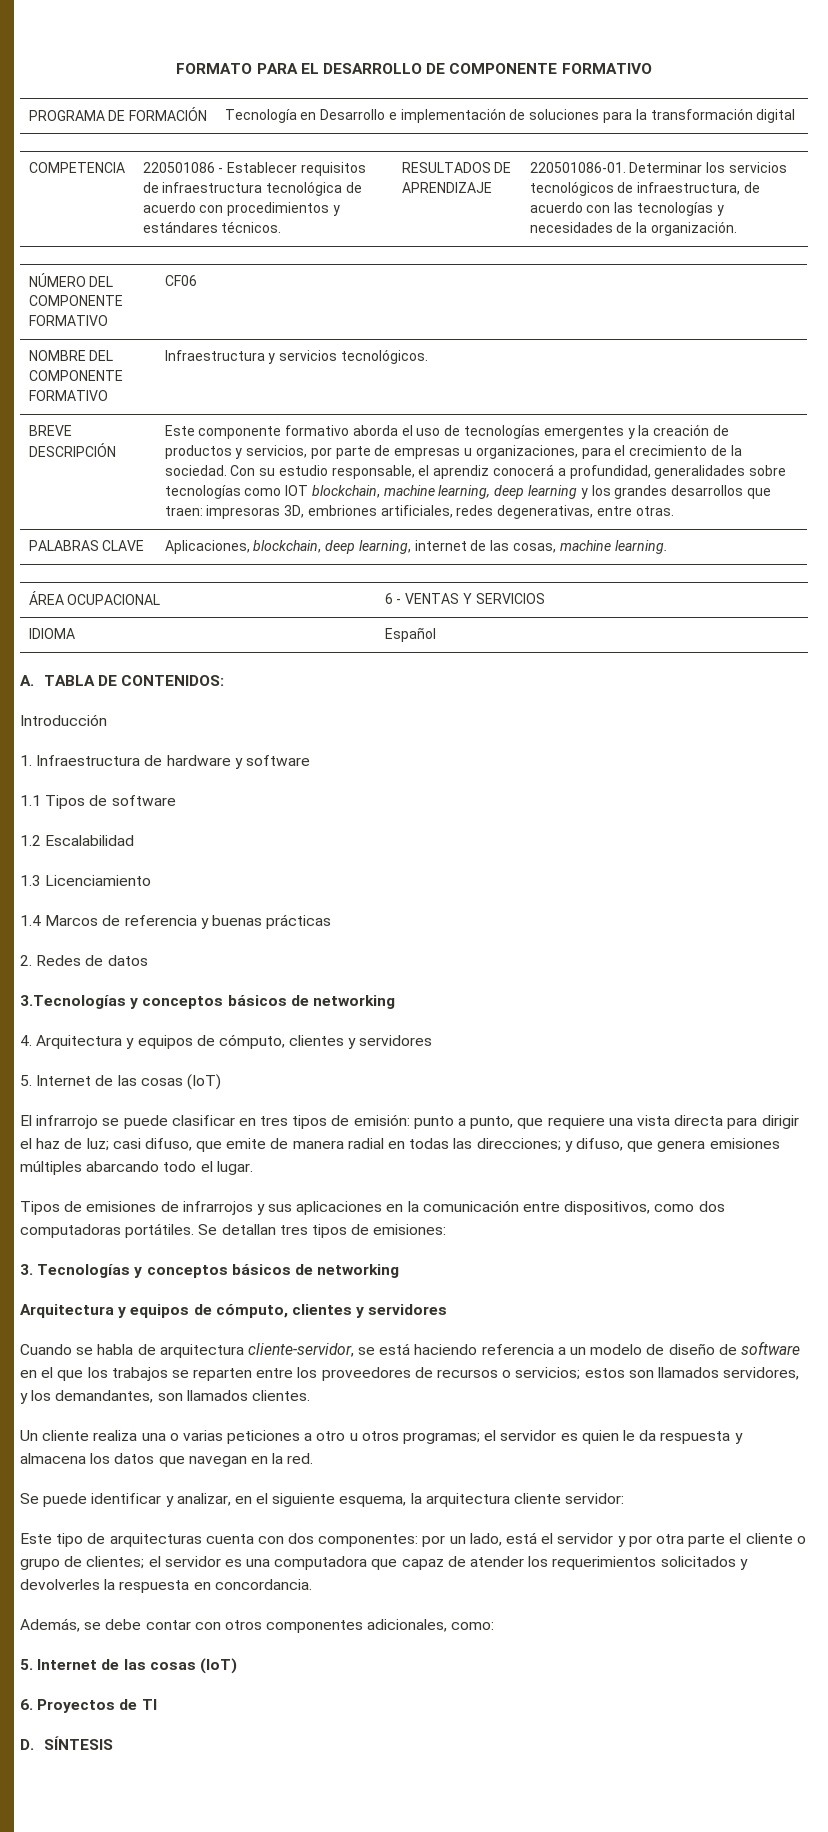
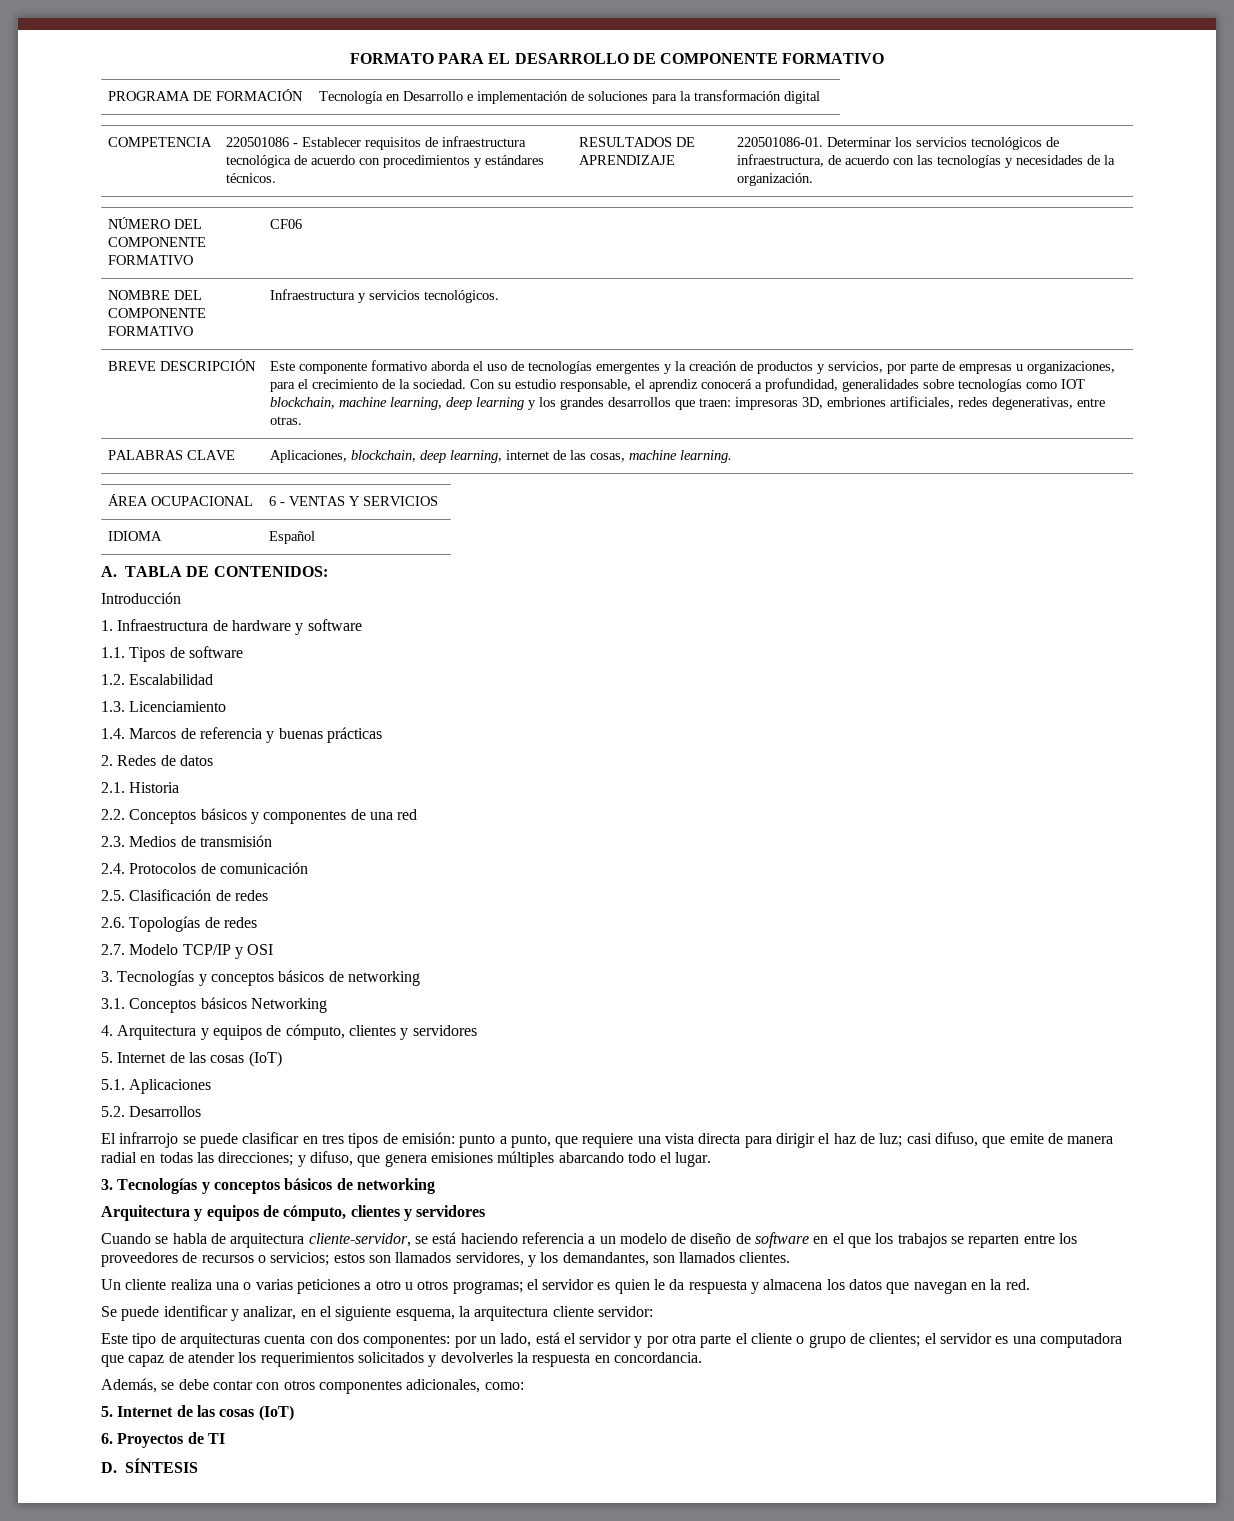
- 1.1 Tipos de software
+ 1.1. Tipos de software
- 1.2 Escalabilidad
+ 1.2. Escalabilidad
- 1.3 Licenciamiento
+ 1.3. Licenciamiento
- 1.4 Marcos de referencia y buenas prácticas
+ 1.4. Marcos de referencia y buenas prácticas
- 3.Tecnologías y conceptos básicos de networking
+ 2.1. Historia
+ 2.2. Conceptos básicos y componentes de una red
+ 2.3. Medios de transmisión
+ 2.4. Protocolos de comunicación
+ 2.5. Clasificación de redes
+ 2.6. Topologías de redes
+ 2.7. Modelo TCP/IP y OSI
+ 3. Tecnologías y conceptos básicos de networking
+ 3.1. Conceptos básicos Networking
+ 5.1. Aplicaciones
+ 5.2. Desarrollos
- Tipos de emisiones de infrarrojos y sus aplicaciones en la comunicación entre dispositivos, como dos computadoras portátiles. Se detallan tres tipos de emisiones:

